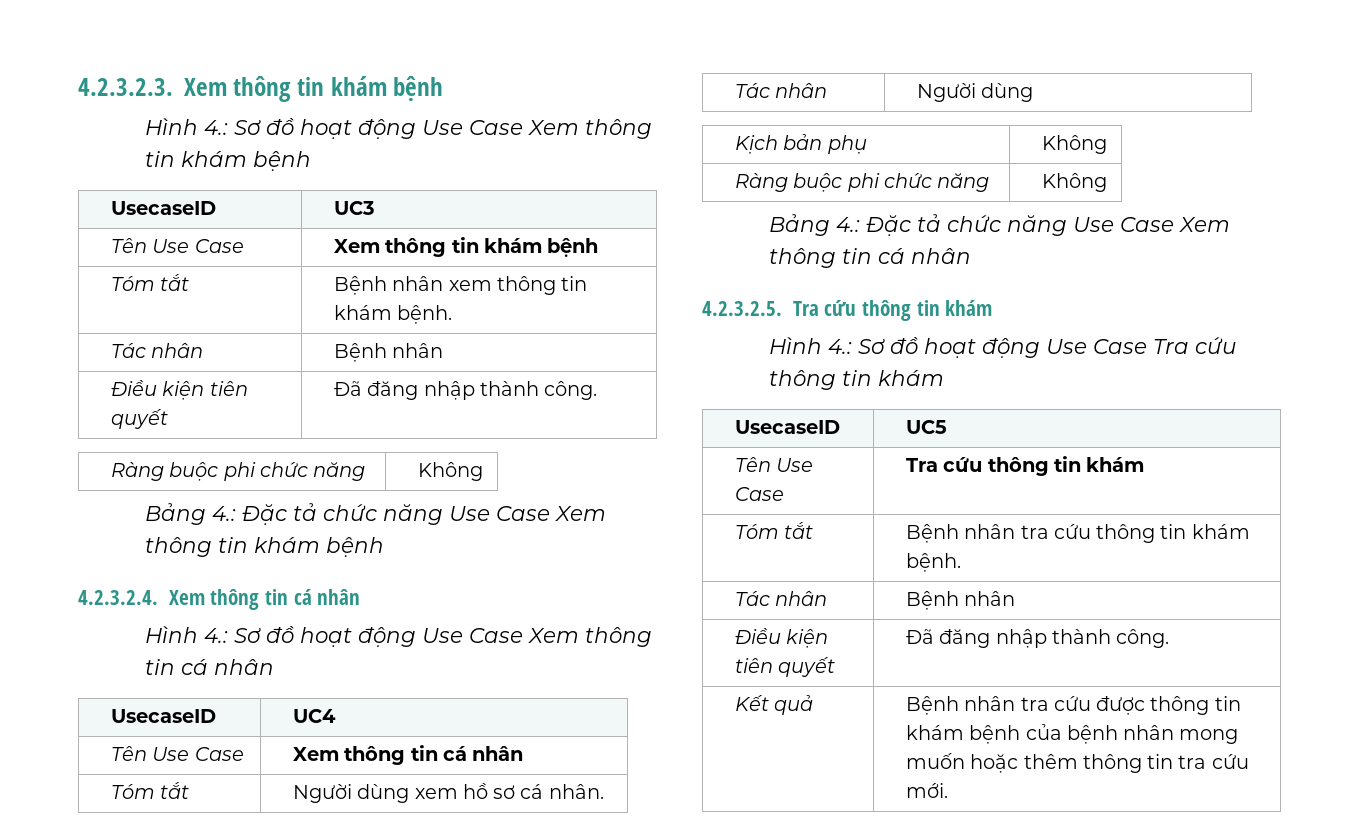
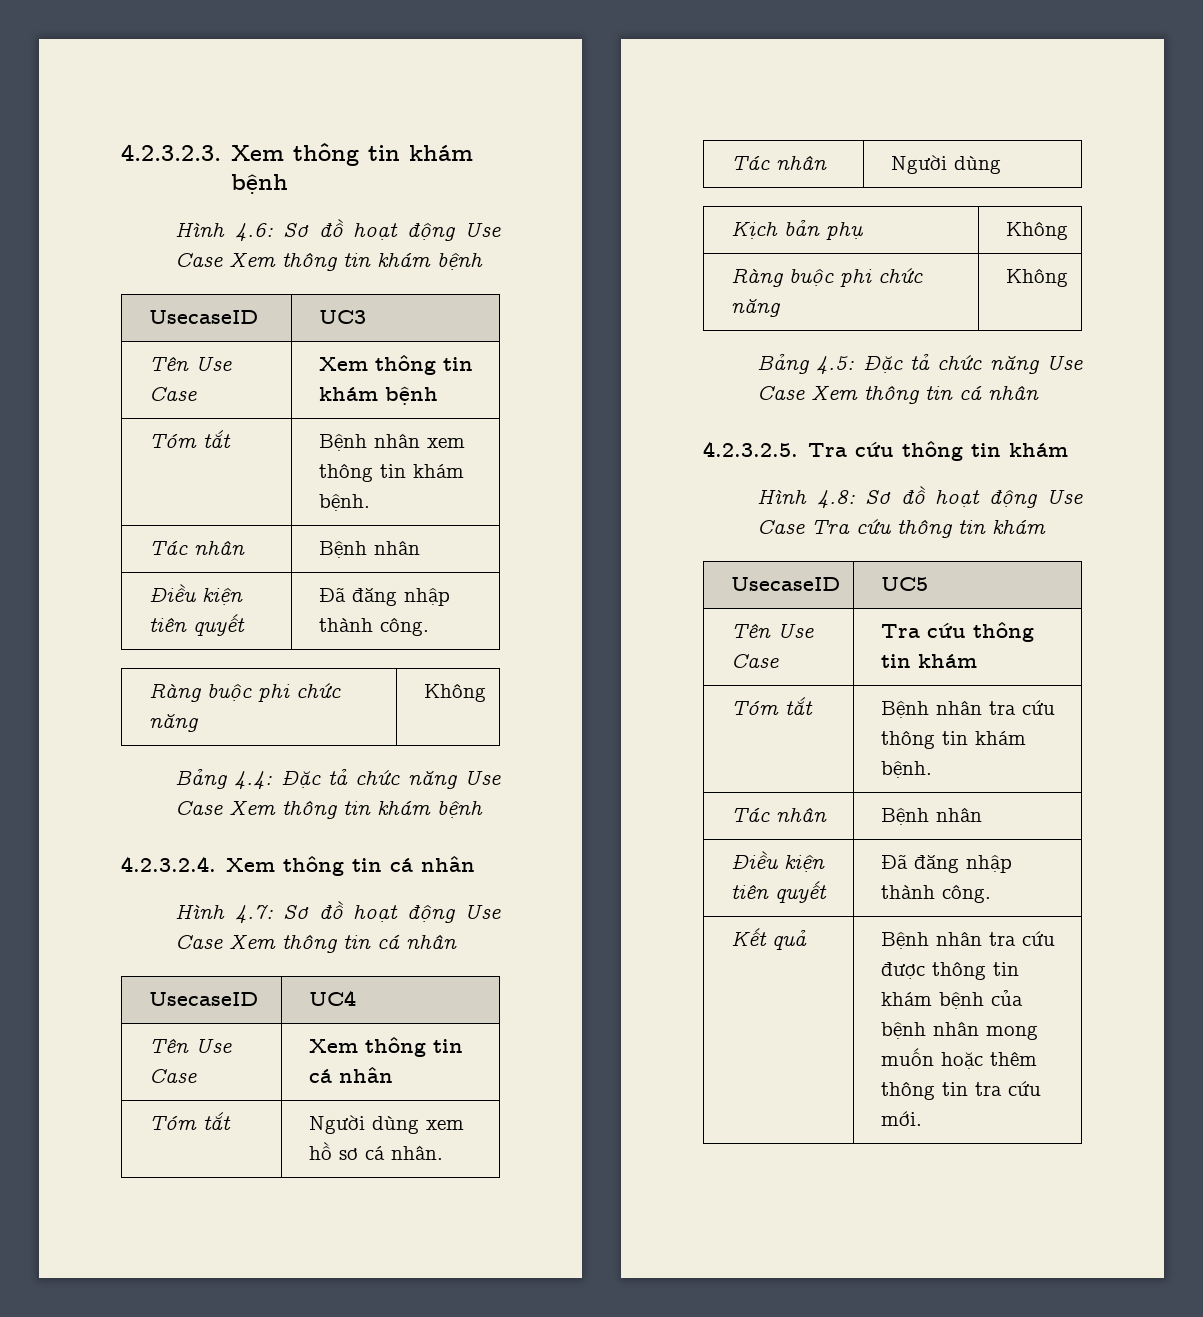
- Hình 4.: Sơ đồ hoạt động Use Case Xem thông tin khám bệnh
+ Hình 4.6: Sơ đồ hoạt động Use Case Xem thông tin khám bệnh
- Bảng 4.: Đặc tả chức năng Use Case Xem thông tin khám bệnh
+ Bảng 4.4: Đặc tả chức năng Use Case Xem thông tin khám bệnh
- Hình 4.: Sơ đồ hoạt động Use Case Xem thông tin cá nhân
+ Hình 4.7: Sơ đồ hoạt động Use Case Xem thông tin cá nhân
- Bảng 4.: Đặc tả chức năng Use Case Xem thông tin cá nhân
+ Bảng 4.5: Đặc tả chức năng Use Case Xem thông tin cá nhân
- Hình 4.: Sơ đồ hoạt động Use Case Tra cứu thông tin khám
+ Hình 4.8: Sơ đồ hoạt động Use Case Tra cứu thông tin khám

